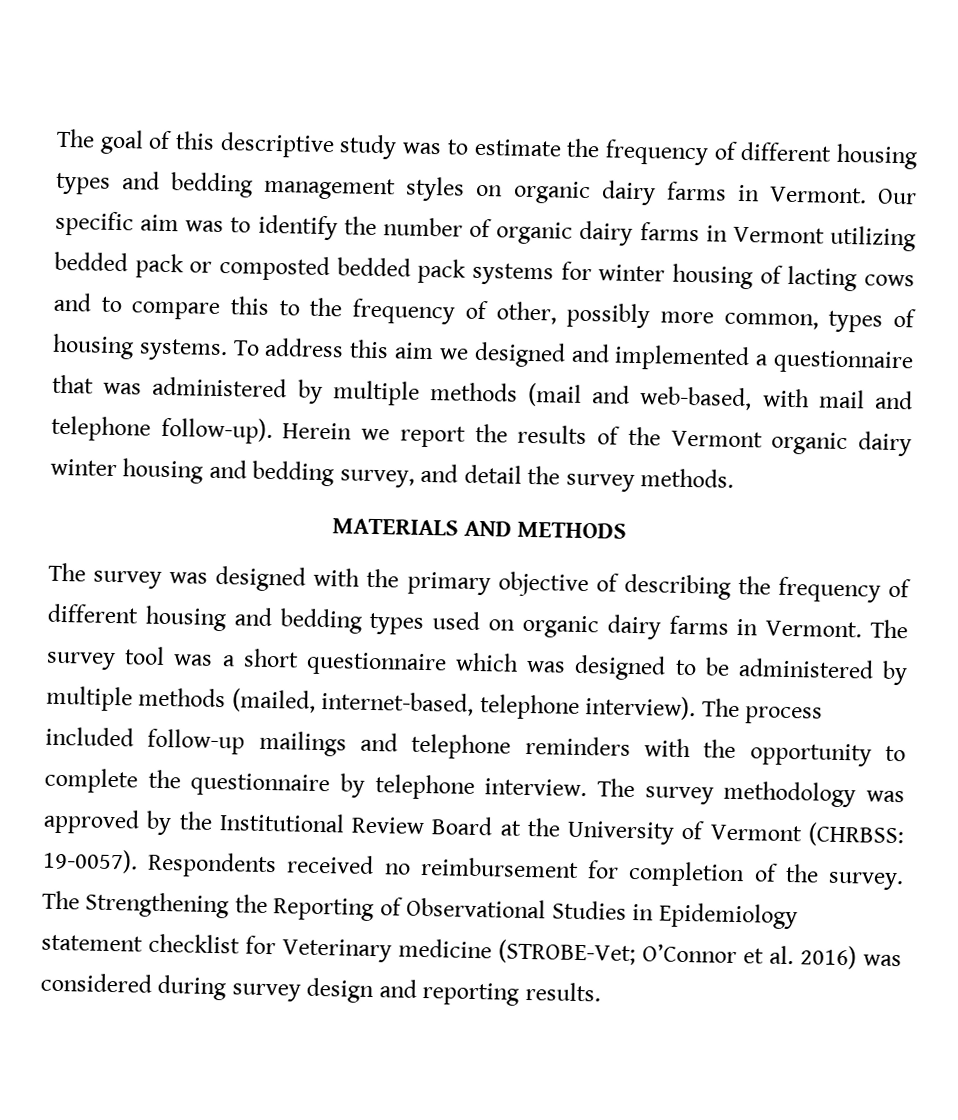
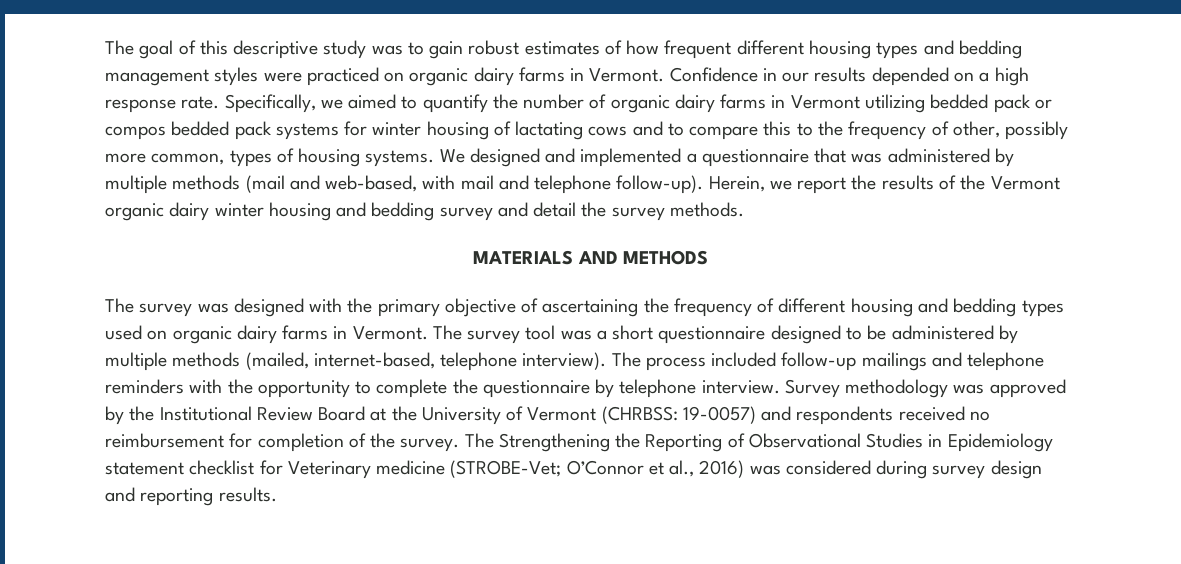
- The goal of this descriptive study was to estimate the frequency of different housing types and bedding management styles on organic dairy farms in Vermont. Our specific aim was to identify the number of organic dairy farms in Vermont utilizing bedded pack or composted bedded pack systems for winter housing of lacting cows and to compare this to the frequency of other, possibly more common, types of housing systems.
+ The goal of this descriptive study was to gain robust estimates of how frequent different housing types and bedding management styles were practiced on organic dairy farms in Vermont. Confidence in our results depended on a high response rate. Specifically, we aimed to quantify the number of organic dairy farms in Vermont utilizing bedded pack or compos bedded pack systems for winter housing of lactating cows and to compare this to the frequency of other, possibly more common, types of housing systems.
- To address this aim we designed and implemented a questionnaire that was administered by multiple methods (mail and web-based, with mail and telephone follow-up).
+ We designed and implemented a questionnaire that was administered by multiple methods (mail and web-based, with mail and telephone follow-up).
- Herein we report the results of the Vermont organic dairy winter housing and bedding survey, and detail the survey methods.
+ Herein, we report the results of the Vermont organic dairy winter housing and bedding survey and detail the survey methods.
- The survey was designed with the primary objective of describing the frequency of different housing and bedding types used on organic dairy farms in Vermont.
+ The survey was designed with the primary objective of ascertaining the frequency of different housing and bedding types used on organic dairy farms in Vermont.
- The survey tool was a short questionnaire which was designed to be administered by multiple methods (mailed, internet-based, telephone interview).
+ The survey tool was a short questionnaire designed to be administered by multiple methods (mailed, internet-based, telephone interview).
- The survey methodology was approved by the Institutional Review Board at the University of Vermont (CHRBSS: 19-0057). Respondents received no reimbursement for completion of the survey.
+ Survey methodology was approved by the Institutional Review Board at the University of Vermont (CHRBSS: 19-0057) and respondents received no reimbursement for completion of the survey.
- The Strengthening the Reporting of Observational Studies in Epidemiology statement checklist for Veterinary medicine (STROBE-Vet; O’Connor et al. 2016) was considered during survey design and reporting results.
+ The Strengthening the Reporting of Observational Studies in Epidemiology statement checklist for Veterinary medicine (STROBE-Vet; O’Connor et al., 2016) was considered during survey design and reporting results.

